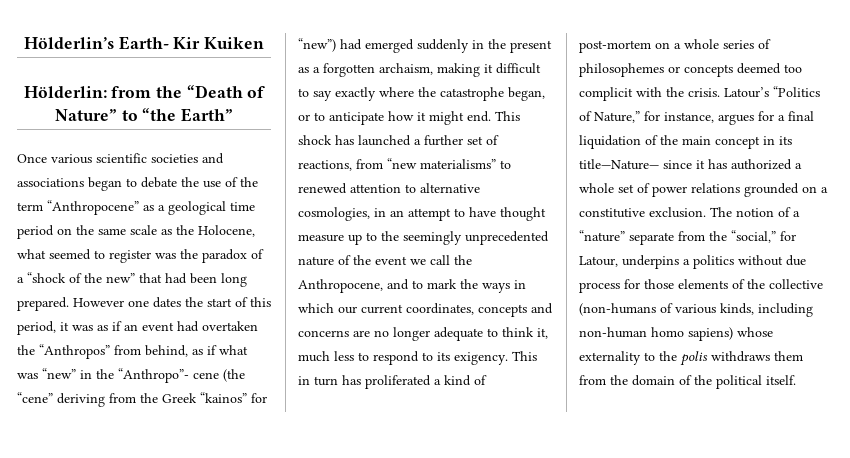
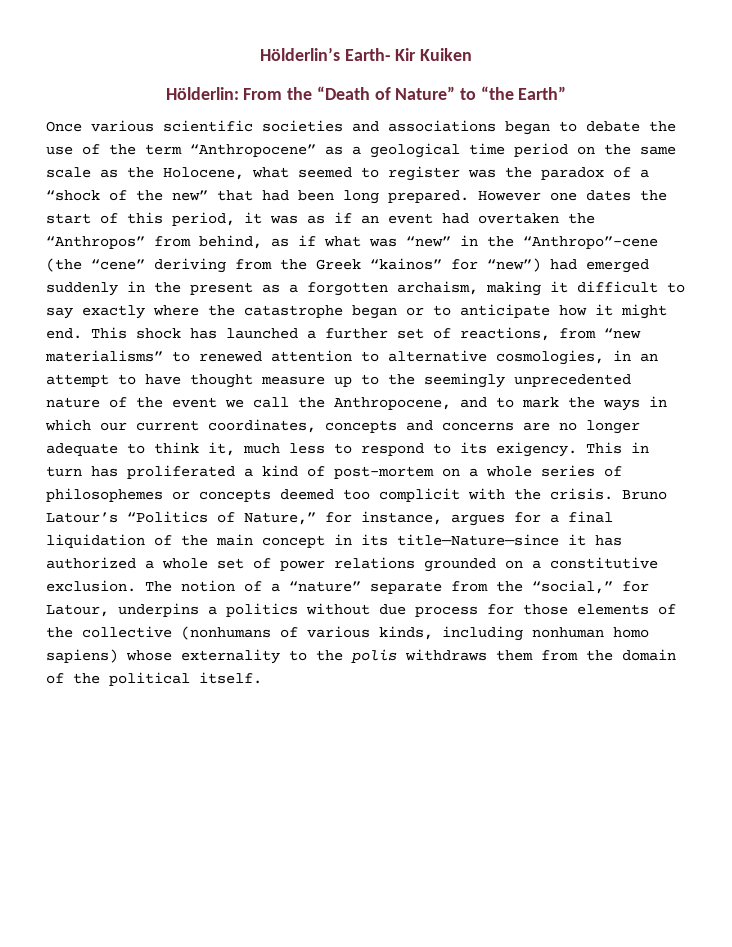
- Hölderlin: from the “Death of Nature” to “the Earth”
+ Hölderlin: From the “Death of Nature” to “the Earth”
- However one dates the start of this period, it was as if an event had overtaken the “Anthropos” from behind, as if what was “new” in the “Anthropo”- cene (the “cene” deriving from the Greek “kainos” for “new”) had emerged suddenly in the present as a forgotten archaism, making it difficult to say exactly where the catastrophe began, or to anticipate how it might end.
+ However one dates the start of this period, it was as if an event had overtaken the “Anthropos” from behind, as if what was “new” in the “Anthropo”-cene (the “cene” deriving from the Greek “kainos” for “new”) had emerged suddenly in the present as a forgotten archaism, making it difficult to say exactly where the catastrophe began or to anticipate how it might end.
- Latour’s “Politics of Nature,” for instance, argues for a final liquidation of the main concept in its title—Nature— since it has authorized a whole set of power relations grounded on a constitutive exclusion.
+ Bruno Latour’s “Politics of Nature,” for instance, argues for a final liquidation of the main concept in its title—Nature—since it has authorized a whole set of power relations grounded on a constitutive exclusion.
- The notion of a “nature” separate from the “social,” for Latour, underpins a politics without due process for those elements of the collective (non-humans of various kinds, including non-human homo sapiens) whose externality to the polis withdraws them from the domain of the political itself.
+ The notion of a “nature” separate from the “social,” for Latour, underpins a politics without due process for those elements of the collective (nonhumans of various kinds, including nonhuman homo sapiens) whose externality to the polis withdraws them from the domain of the political itself.

